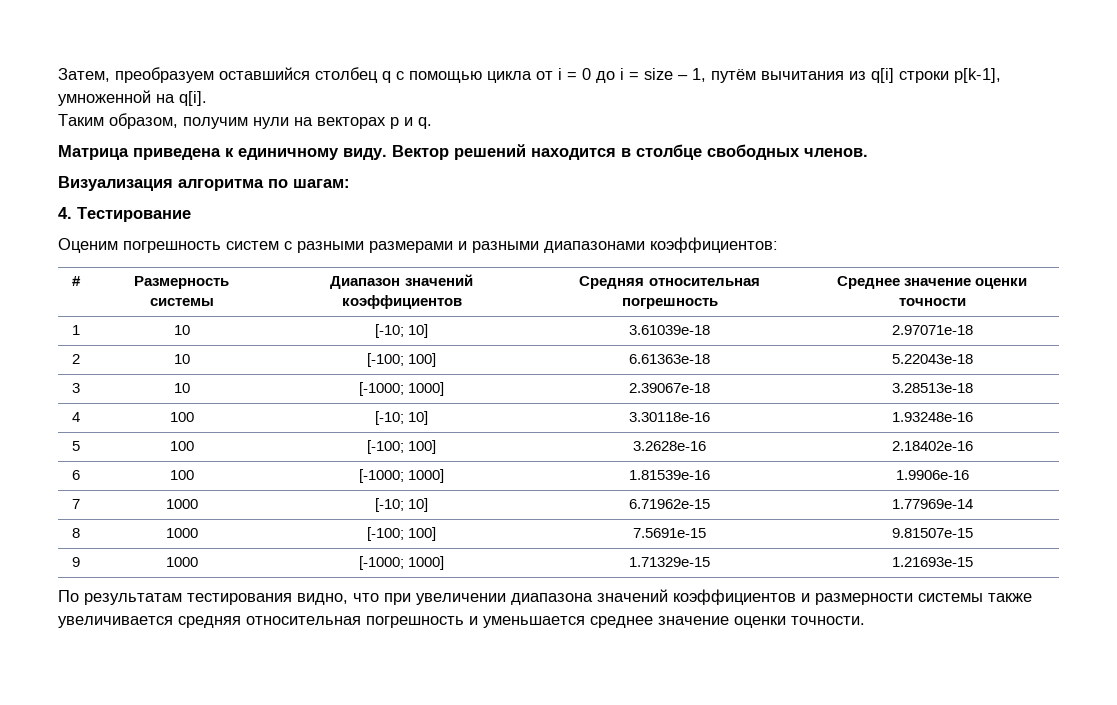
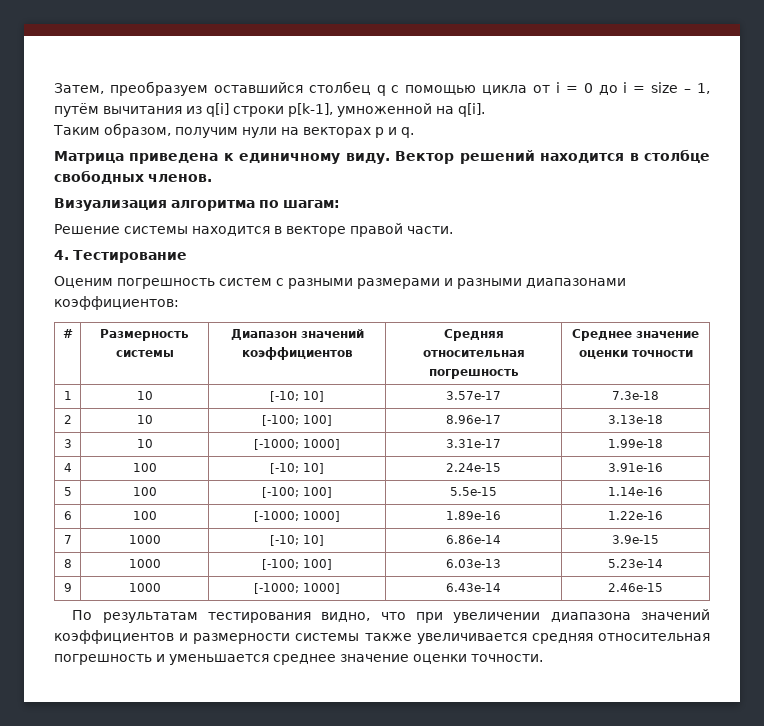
+ Решение системы находится в векторе правой части.
- 1 | 10 | [-10; 10] | 3.61039e-18 | 2.97071e-18
+ 1 | 10 | [-10; 10] | 3.57e-17 | 7.3e-18
- 2 | 10 | [-100; 100] | 6.61363e-18 | 5.22043e-18
+ 2 | 10 | [-100; 100] | 8.96e-17 | 3.13e-18
- 3 | 10 | [-1000; 1000] | 2.39067e-18 | 3.28513e-18
+ 3 | 10 | [-1000; 1000] | 3.31e-17 | 1.99e-18
- 4 | 100 | [-10; 10] | 3.30118e-16 | 1.93248e-16
+ 4 | 100 | [-10; 10] | 2.24e-15 | 3.91e-16
- 5 | 100 | [-100; 100] | 3.2628e-16 | 2.18402e-16
+ 5 | 100 | [-100; 100] | 5.5e-15 | 1.14e-16
- 6 | 100 | [-1000; 1000] | 1.81539e-16 | 1.9906e-16
+ 6 | 100 | [-1000; 1000] | 1.89e-16 | 1.22e-16
- 7 | 1000 | [-10; 10] | 6.71962e-15 | 1.77969e-14
+ 7 | 1000 | [-10; 10] | 6.86e-14 | 3.9e-15
- 8 | 1000 | [-100; 100] | 7.5691e-15 | 9.81507e-15
+ 8 | 1000 | [-100; 100] | 6.03e-13 | 5.23e-14
- 9 | 1000 | [-1000; 1000] | 1.71329e-15 | 1.21693e-15
+ 9 | 1000 | [-1000; 1000] | 6.43e-14 | 2.46e-15

